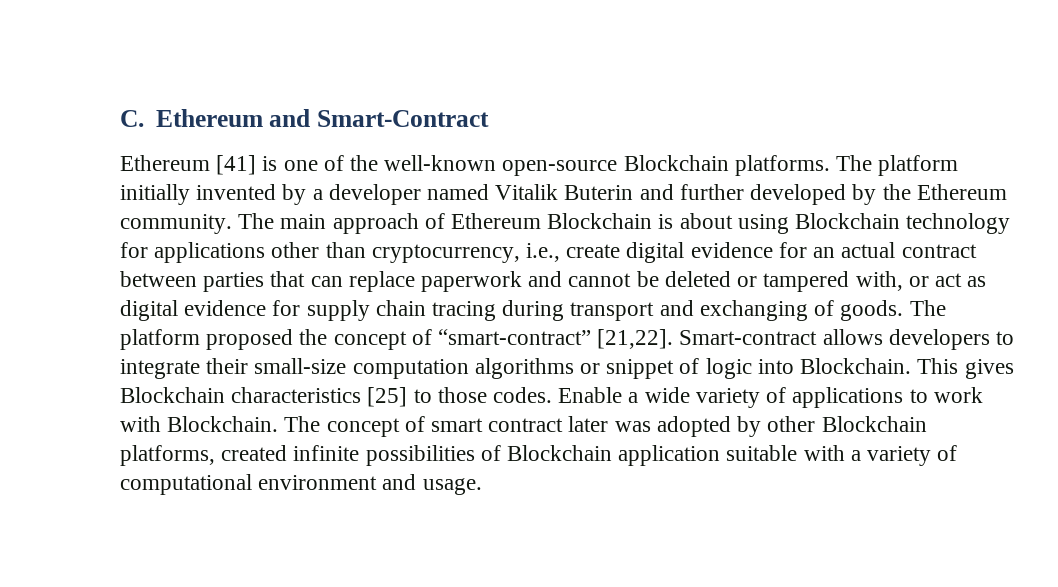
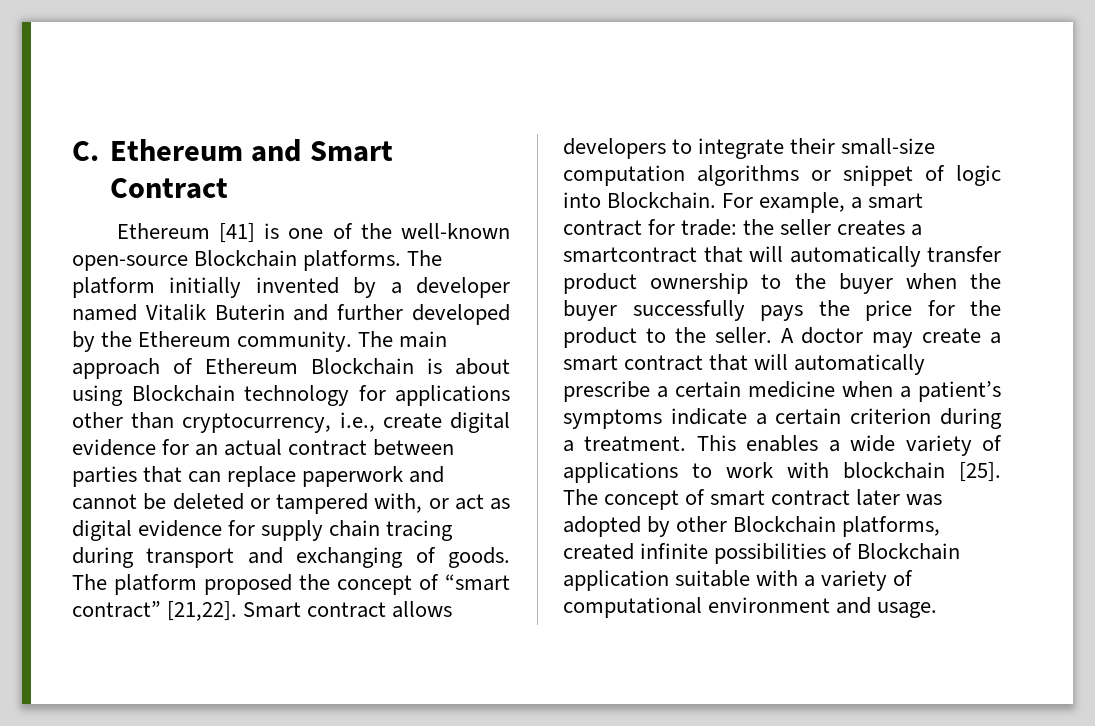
- C. Ethereum and Smart-Contract
+ C. Ethereum and Smart Contract
- The platform proposed the concept of “smart-contract” [21,22]. Smart-contract allows developers to integrate their small-size computation algorithms or snippet of logic into Blockchain.
+ The platform proposed the concept of “smart contract” [21,22]. Smart contract allows developers to integrate their small-size computation algorithms or snippet of logic into Blockchain.
- This gives Blockchain characteristics [25] to those codes. Enable a wide variety of applications to work with Blockchain.
+ For example, a smart contract for trade: the seller creates a smartcontract that will automatically transfer product ownership to the buyer when the buyer successfully pays the price for the product to the seller. A doctor may create a smart contract that will automatically prescribe a certain medicine when a patient’s symptoms indicate a certain criterion during a treatment. This enables a wide variety of applications to work with blockchain [25].

